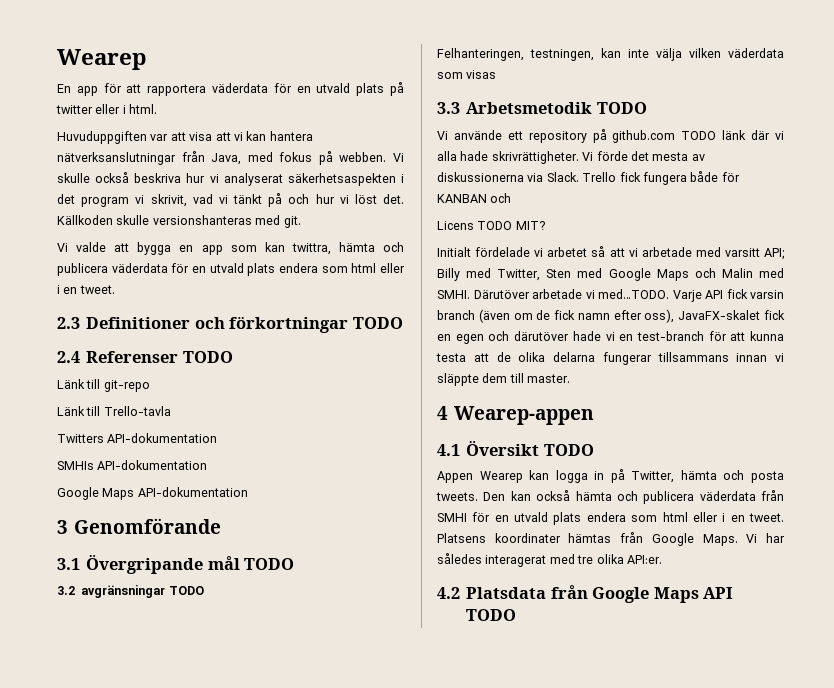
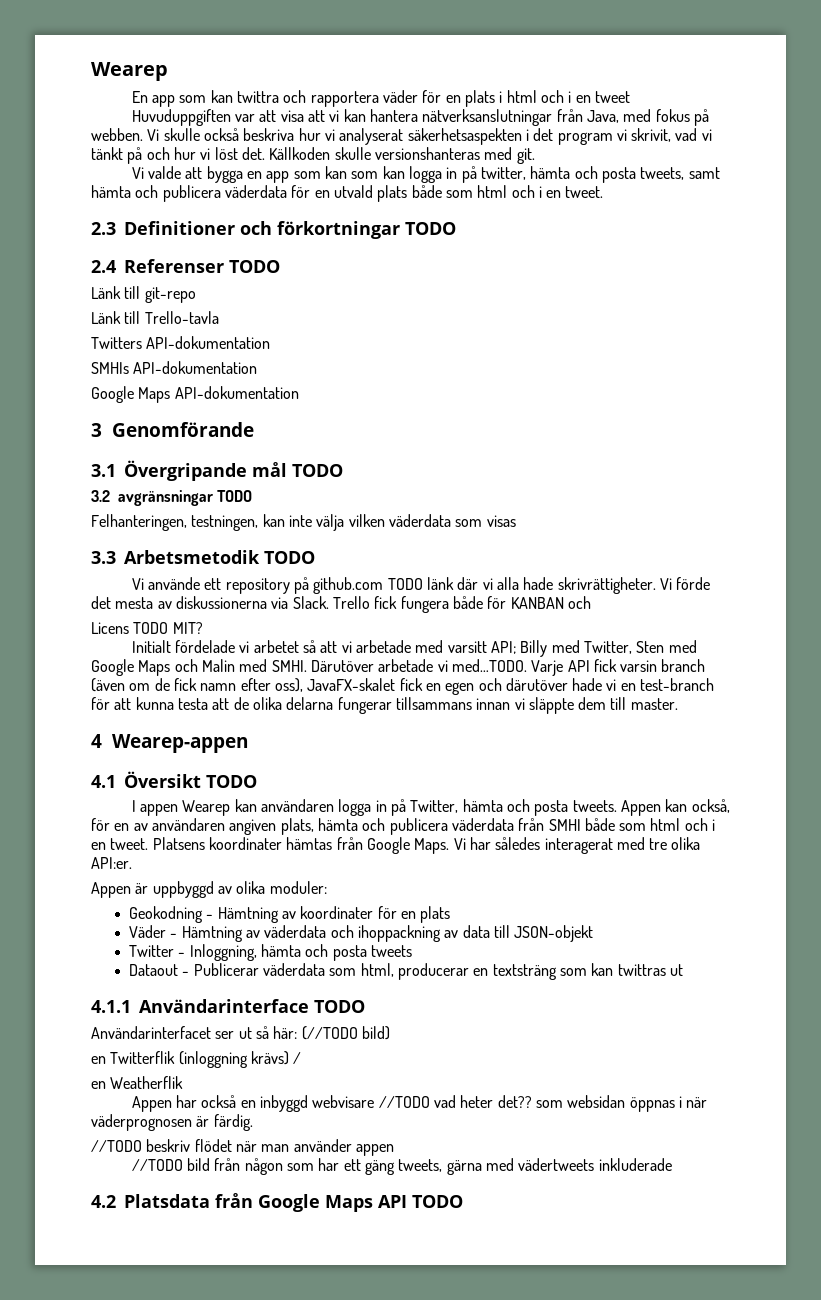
- En app för att rapportera väderdata för en utvald plats på twitter eller i html.
+ En app som kan twittra och rapportera väder för en plats i html och i en tweet
- Vi valde att bygga en app som kan twittra, hämta och publicera väderdata för en utvald plats endera som html eller i en tweet.
+ Vi valde att bygga en app som kan som kan logga in på twitter, hämta och posta tweets, samt hämta och publicera väderdata för en utvald plats både som html och i en tweet.
- Appen Wearep kan logga in på Twitter, hämta och posta tweets.
+ I appen Wearep kan användaren logga in på Twitter, hämta och posta tweets.
- Den kan också hämta och publicera väderdata från SMHI för en utvald plats endera som html eller i en tweet.
+ Appen kan också, för en av användaren angiven plats, hämta och publicera väderdata från SMHI både som html och i en tweet.
+ Appen är uppbyggd av olika moduler:
+ Geokodning - Hämtning av koordinater för en plats
+ Väder - Hämtning av väderdata och ihoppackning av data till JSON-objekt
+ Twitter - Inloggning, hämta och posta tweets
+ Dataout - Publicerar väderdata som html, producerar en textsträng som kan twittras ut
+ 4.1.1 Användarinterface TODO
+ Användarinterfacet ser ut så här: (//TODO bild)
+ en Twitterflik (inloggning krävs) /
+ en Weatherflik
+ Appen har också en inbyggd webvisare //TODO vad heter det?? som websidan öppnas i när väderprognosen är färdig.
+ //TODO beskriv flödet när man använder appen
+ //TODO bild från någon som har ett gäng tweets, gärna med vädertweets inkluderade

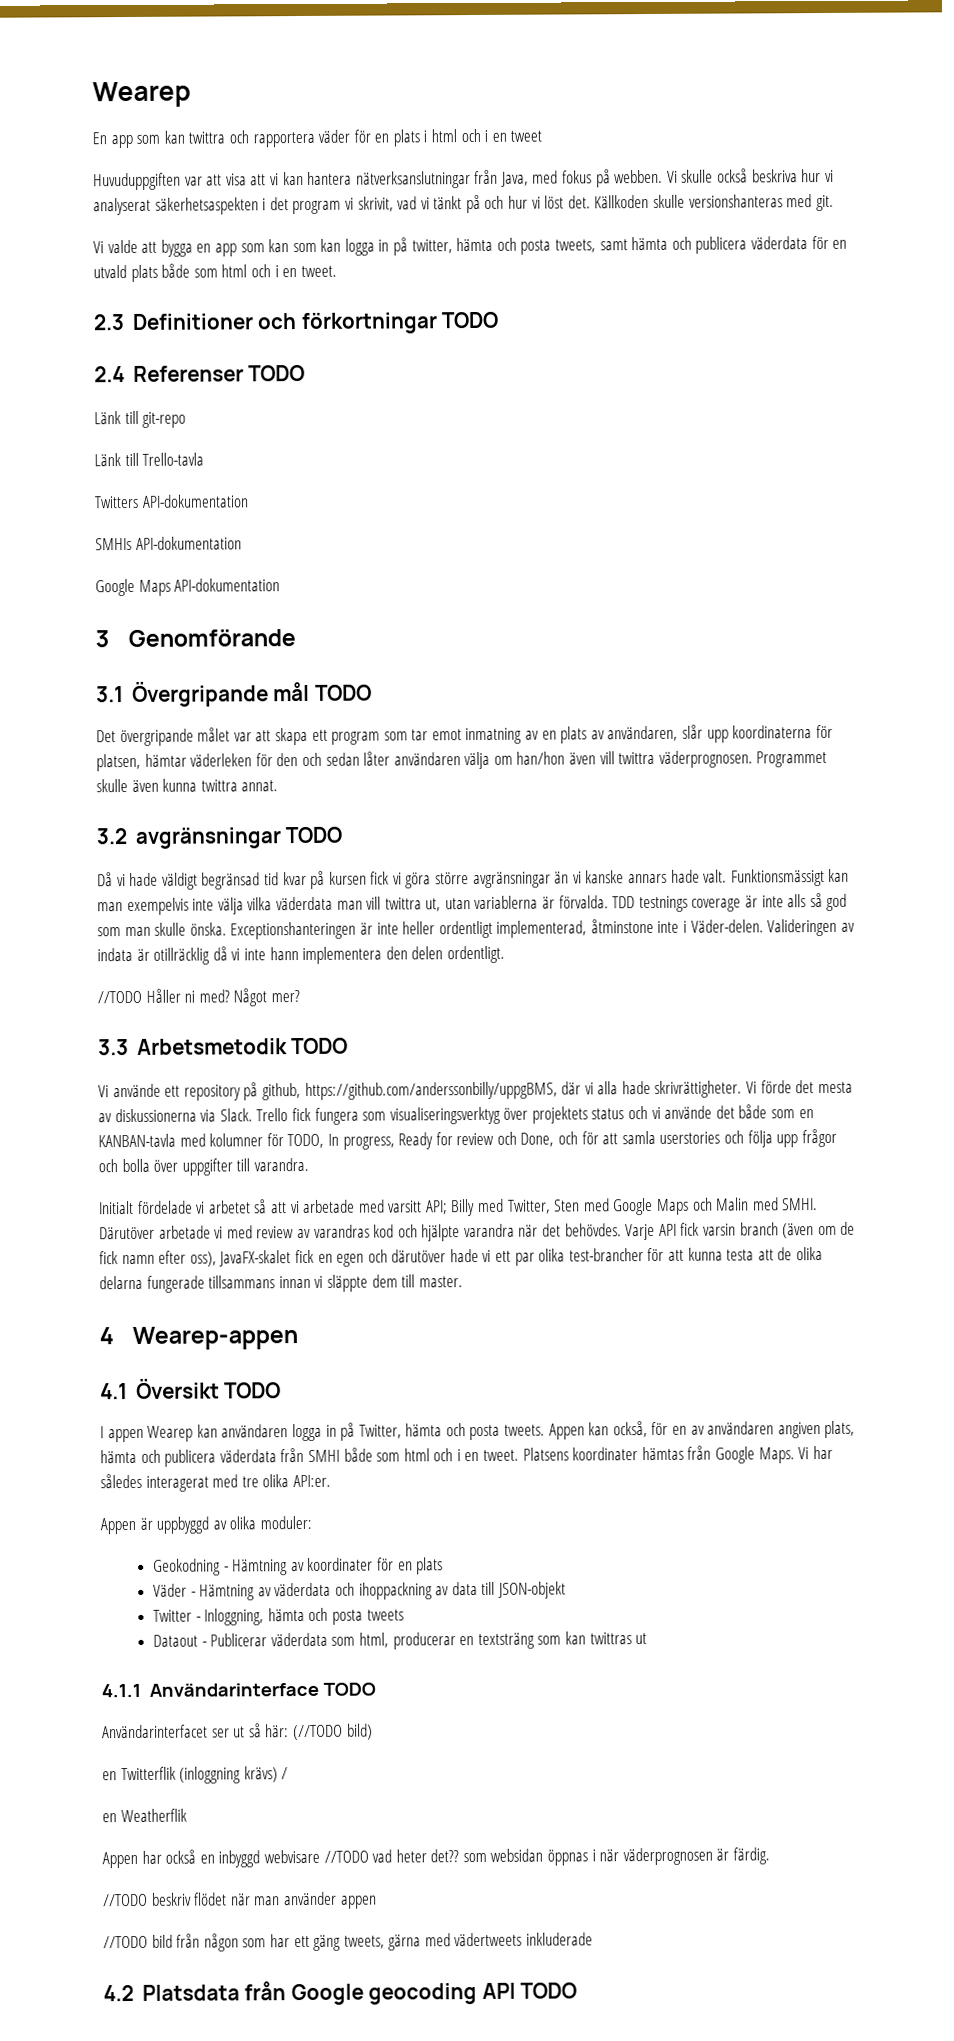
+ Det övergripande målet var att skapa ett program som tar emot inmatning av en plats av användaren, slår upp koordinaterna för platsen, hämtar väderleken för den och sedan låter användaren välja om han/hon även vill twittra väderprognosen. Programmet skulle även kunna twittra annat.
  3.2 avgränsningar TODO
- Felhanteringen, testningen, kan inte välja vilken väderdata som visas
+ Då vi hade väldigt begränsad tid kvar på kursen fick vi göra större avgränsningar än vi kanske annars hade valt. Funktionsmässigt kan man exempelvis inte välja vilka väderdata man vill twittra ut, utan variablerna är förvalda. TDD testnings coverage är inte alls så god som man skulle önska. Exceptionshanteringen är inte heller ordentligt implementerad, åtminstone inte i Väder-delen. Valideringen av indata är otillräcklig då vi inte hann implementera den delen ordentligt.
+ //TODO Håller ni med? Något mer?
- Vi använde ett repository på github.com TODO länk där vi alla hade skrivrättigheter.
+ Vi använde ett repository på github, https://github.com/anderssonbilly/uppgBMS, där vi alla hade skrivrättigheter.
- Trello fick fungera både för KANBAN och
- Licens TODO MIT?
+ Trello fick fungera som visualiseringsverktyg över projektets status och vi använde det både som en KANBAN-tavla med kolumner för TODO, In progress, Ready for review och Done, och för att samla userstories och följa upp frågor och bolla över uppgifter till varandra.
- Därutöver arbetade vi med…TODO.
+ Därutöver arbetade vi med review av varandras kod och hjälpte varandra när det behövdes.
- Varje API fick varsin branch (även om de fick namn efter oss), JavaFX-skalet fick en egen och därutöver hade vi en test-branch för att kunna testa att de olika delarna fungerar tillsammans innan vi släppte dem till master.
+ Varje API fick varsin branch (även om de fick namn efter oss), JavaFX-skalet fick en egen och därutöver hade vi ett par olika test-brancher för att kunna testa att de olika delarna fungerade tillsammans innan vi släppte dem till master.
- 4.2 Platsdata från Google Maps API TODO
+ 4.2 Platsdata från Google geocoding API TODO

